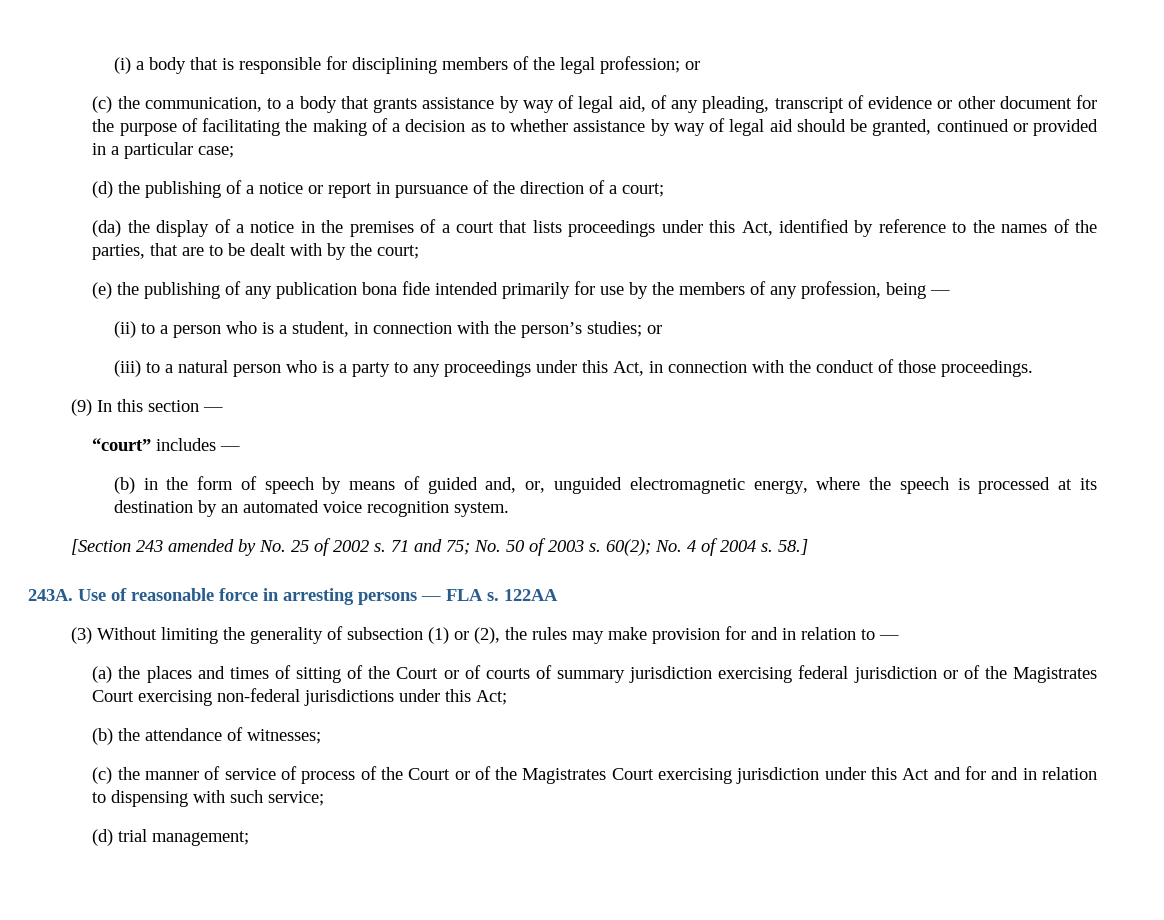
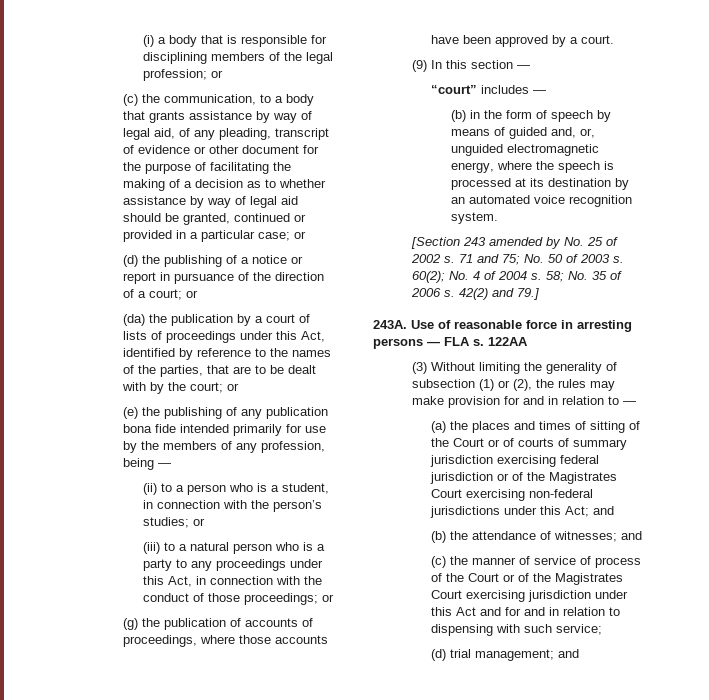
- (c) the communication, to a body that grants assistance by way of legal aid, of any pleading, transcript of evidence or other document for the purpose of facilitating the making of a decision as to whether assistance by way of legal aid should be granted, continued or provided in a particular case;
+ (c) the communication, to a body that grants assistance by way of legal aid, of any pleading, transcript of evidence or other document for the purpose of facilitating the making of a decision as to whether assistance by way of legal aid should be granted, continued or provided in a particular case; or
- (d) the publishing of a notice or report in pursuance of the direction of a court;
+ (d) the publishing of a notice or report in pursuance of the direction of a court; or
- (da) the display of a notice in the premises of a court that lists proceedings under this Act, identified by reference to the names of the parties, that are to be dealt with by the court;
+ (da) the publication by a court of lists of proceedings under this Act, identified by reference to the names of the parties, that are to be dealt with by the court; or
- (iii) to a natural person who is a party to any proceedings under this Act, in connection with the conduct of those proceedings.
+ (iii) to a natural person who is a party to any proceedings under this Act, in connection with the conduct of those proceedings; or
+ (g) the publication of accounts of proceedings, where those accounts have been approved by a court.
- 58.]
+ 58; No. 35 of 2006 s. 42(2) and 79.]
- (a) the places and times of sitting of the Court or of courts of summary jurisdiction exercising federal jurisdiction or of the Magistrates Court exercising non-federal jurisdictions under this Act;
+ (a) the places and times of sitting of the Court or of courts of summary jurisdiction exercising federal jurisdiction or of the Magistrates Court exercising non-federal jurisdictions under this Act; and
- (b) the attendance of witnesses;
+ (b) the attendance of witnesses; and
- (d) trial management;
+ (d) trial management; and

